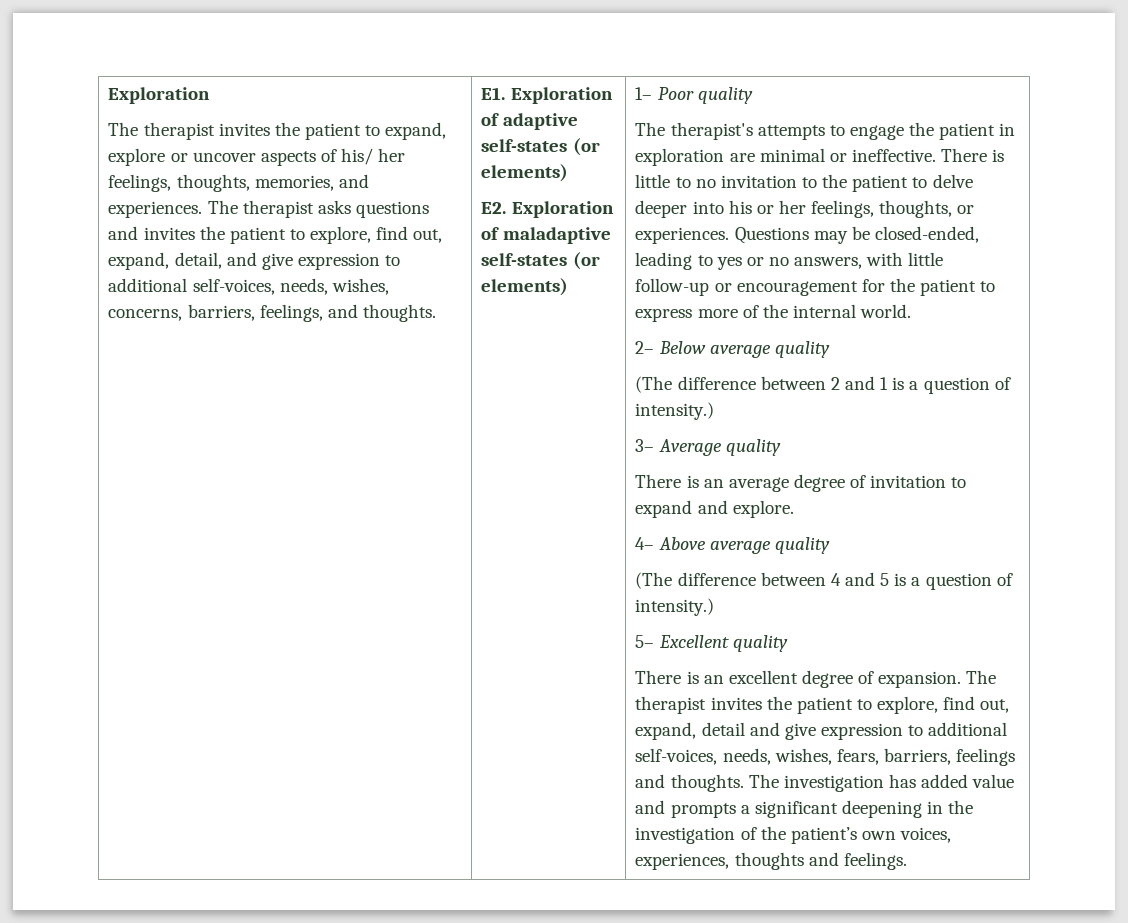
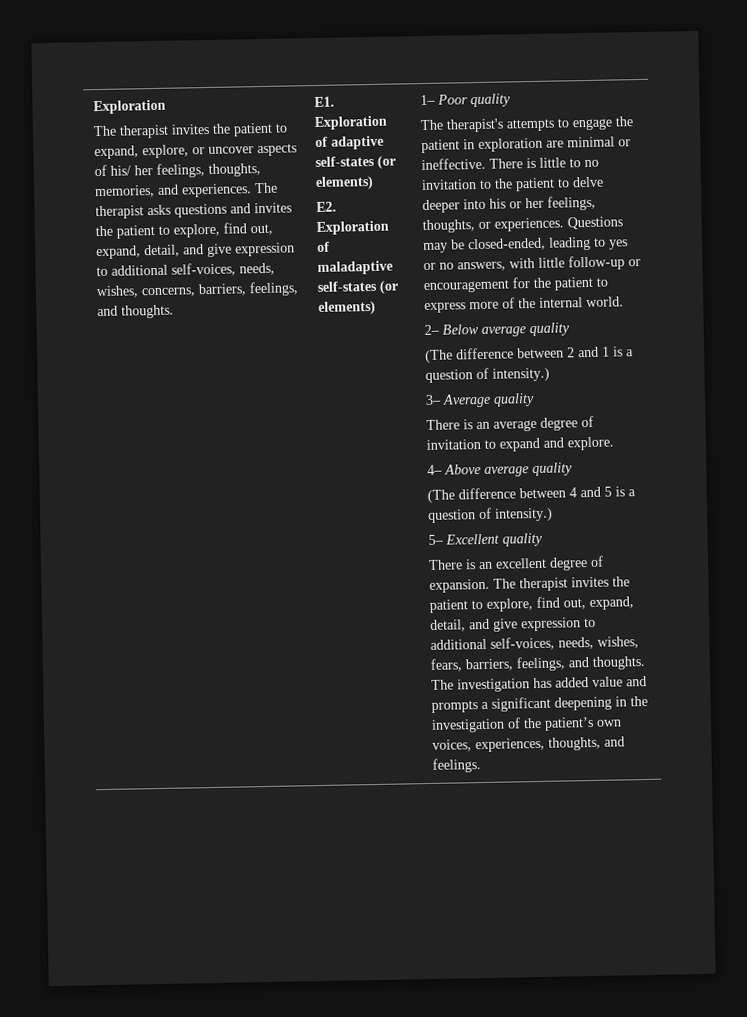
- The therapist invites the patient to expand, explore or uncover aspects of his/ her feelings, thoughts, memories, and experiences.
+ The therapist invites the patient to expand, explore, or uncover aspects of his/ her feelings, thoughts, memories, and experiences.
- The therapist invites the patient to explore, find out, expand, detail and give expression to additional self-voices, needs, wishes, fears, barriers, feelings and thoughts.
+ The therapist invites the patient to explore, find out, expand, detail, and give expression to additional self-voices, needs, wishes, fears, barriers, feelings, and thoughts.
- The investigation has added value and prompts a significant deepening in the investigation of the patient’s own voices, experiences, thoughts and feelings.
+ The investigation has added value and prompts a significant deepening in the investigation of the patient’s own voices, experiences, thoughts, and feelings.

